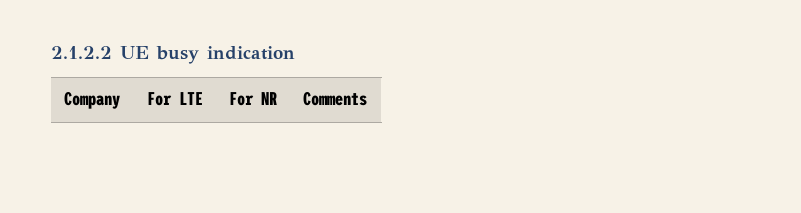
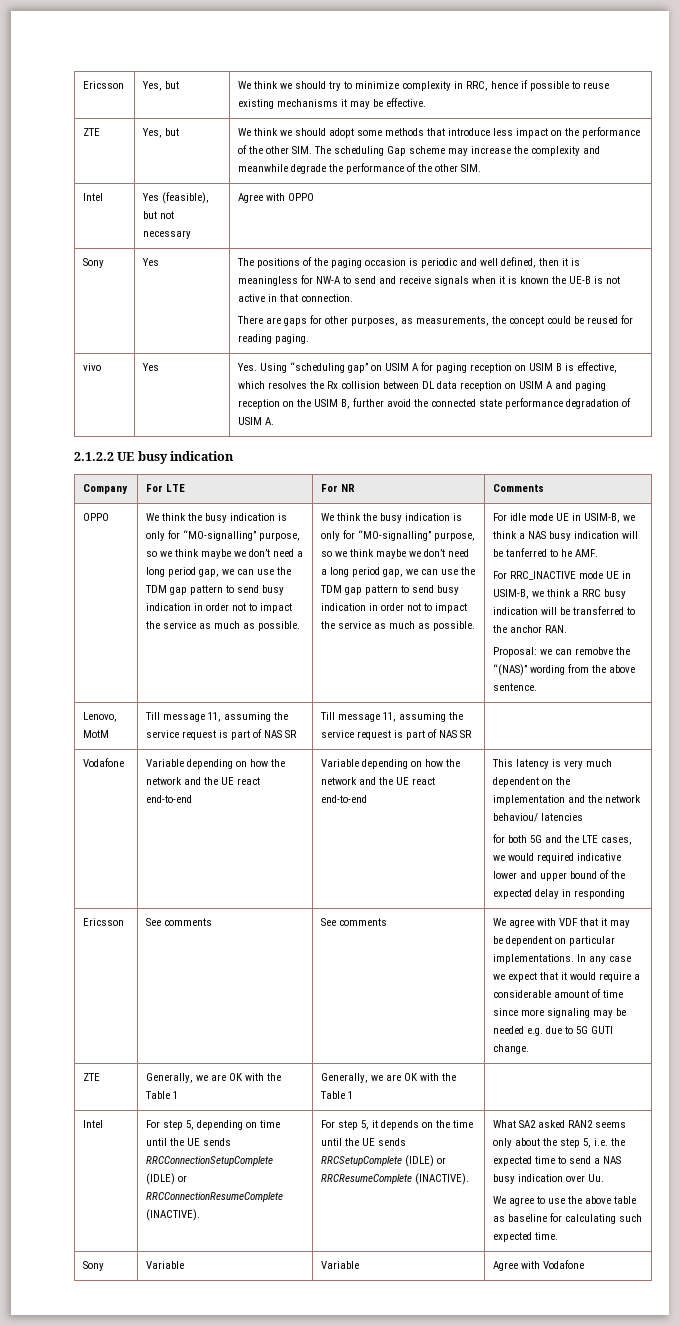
+ Ericsson | Yes, but | We think we should try to minimize complexity in RRC, hence if possible to reuse existing mechanisms it may be effective.
+ ZTE | Yes, but | We think we should adopt some methods that introduce less impact on the performance of the other SIM. The scheduling Gap scheme may increase the complexity and meanwhile degrade the performance of the other SIM.
+ Intel | Yes (feasible), but not necessary | Agree with OPPO
+ Sony | Yes | The positions of the paging occasion is periodic and well defined, then it is meaningless for NW-A to send and receive signals when it is known the UE-B is not active in that connection.
+ There are gaps for other purposes, as measurements, the concept could be reused for reading paging.
+ vivo | Yes | Yes. Using “scheduling gap” on USIM A for paging reception on USIM B is effective, which resolves the Rx collision between DL data reception on USIM A and paging reception on the USIM B, further avoid the connected state performance degradation of USIM A.
+ OPPO | We think the busy indication is only for “MO-signalling” purpose, so we think maybe we don’t need a long period gap, we can use the TDM gap pattern to send busy indication in order not to impact the service as much as possible. | We think the busy indication is only for “MO-signalling” purpose, so we think maybe we don’t need a long period gap, we can use the TDM gap pattern to send busy indication in order not to impact the service as much as possible. | For idle mode UE in USIM-B, we think a NAS busy indication will be tanferred to he AMF.
+ For RRC_INACTIVE mode UE in USIM-B, we think a RRC busy indication will be transferred to the anchor RAN.
+ Proposal: we can remobve the “(NAS)” wording from the above sentence.
+ Lenovo, MotM | Till message 11, assuming the service request is part of NAS SR | Till message 11, assuming the service request is part of NAS SR |
+ Vodafone | Variable depending on how the network and the UE react end-to-end | Variable depending on how the network and the UE react end-to-end | This latency is very much dependent on the implementation and the network behaviou/ latencies
+ for both 5G and the LTE cases, we would required indicative lower and upper bound of the expected delay in responding
+ Ericsson | See comments | See comments | We agree with VDF that it may be dependent on particular implementations. In any case we expect that it would require a considerable amount of time since more signaling may be needed e.g. due to 5G GUTI change.
+ ZTE | Generally, we are OK with the Table 1 | Generally, we are OK with the Table 1 |
+ Intel | For step 5, depending on time until the UE sends RRCConnectionSetupComplete (IDLE) or RRCConnectionResumeComplete (INACTIVE). | For step 5, it depends on the time until the UE sends RRCSetupComplete (IDLE) or RRCResumeComplete (INACTIVE). | What SA2 asked RAN2 seems only about the step 5, i.e. the expected time to send a NAS busy indication over Uu.
+ We agree to use the above table as baseline for calculating such expected time.
+ Sony | Variable | Variable | Agree with Vodafone

